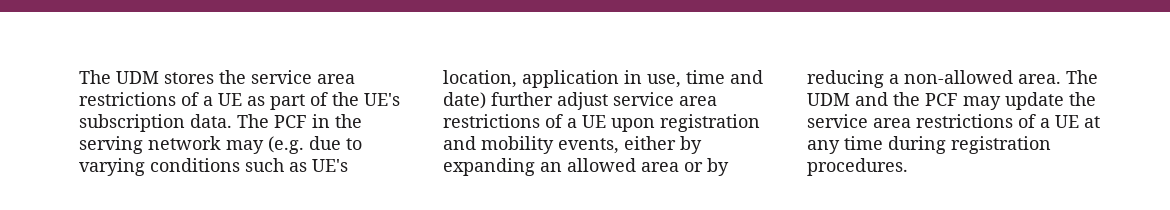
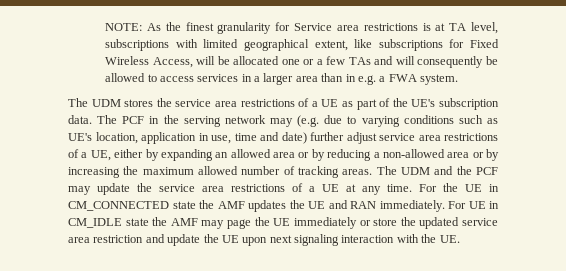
+ NOTE: As the finest granularity for Service area restrictions is at TA level, subscriptions with limited geographical extent, like subscriptions for Fixed Wireless Access, will be allocated one or a few TAs and will consequently be allowed to access services in a larger area than in e.g. a FWA system.
- The PCF in the serving network may (e.g. due to varying conditions such as UE's location, application in use, time and date) further adjust service area restrictions of a UE upon registration and mobility events, either by expanding an allowed area or by reducing a non-allowed area.
+ The PCF in the serving network may (e.g. due to varying conditions such as UE's location, application in use, time and date) further adjust service area restrictions of a UE, either by expanding an allowed area or by reducing a non-allowed area or by increasing the maximum allowed number of tracking areas.
- The UDM and the PCF may update the service area restrictions of a UE at any time during registration procedures.
+ The UDM and the PCF may update the service area restrictions of a UE at any time. For the UE in CM_CONNECTED state the AMF updates the UE and RAN immediately. For UE in CM_IDLE state the AMF may page the UE immediately or store the updated service area restriction and update the UE upon next signaling interaction with the UE.

